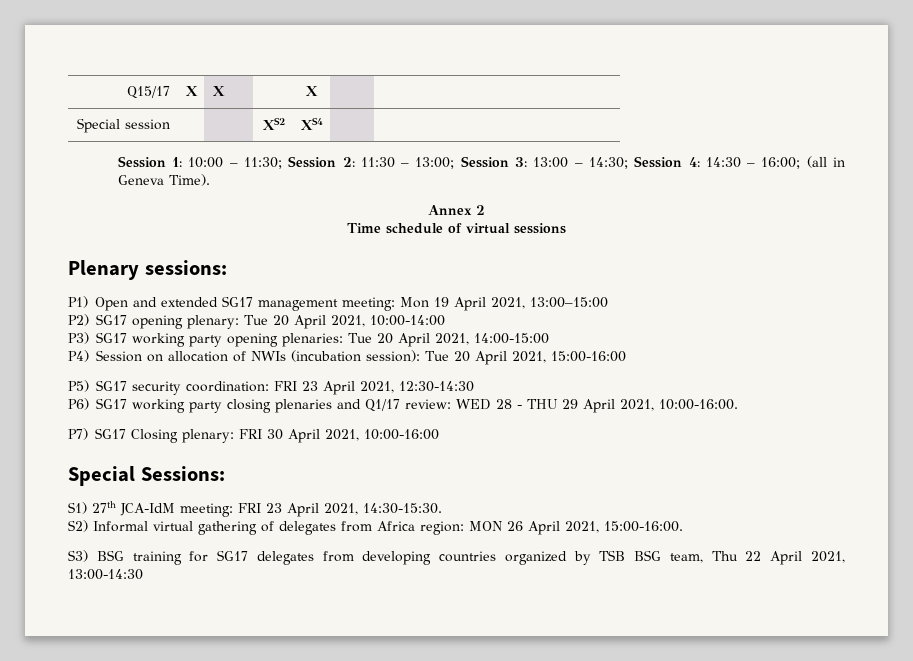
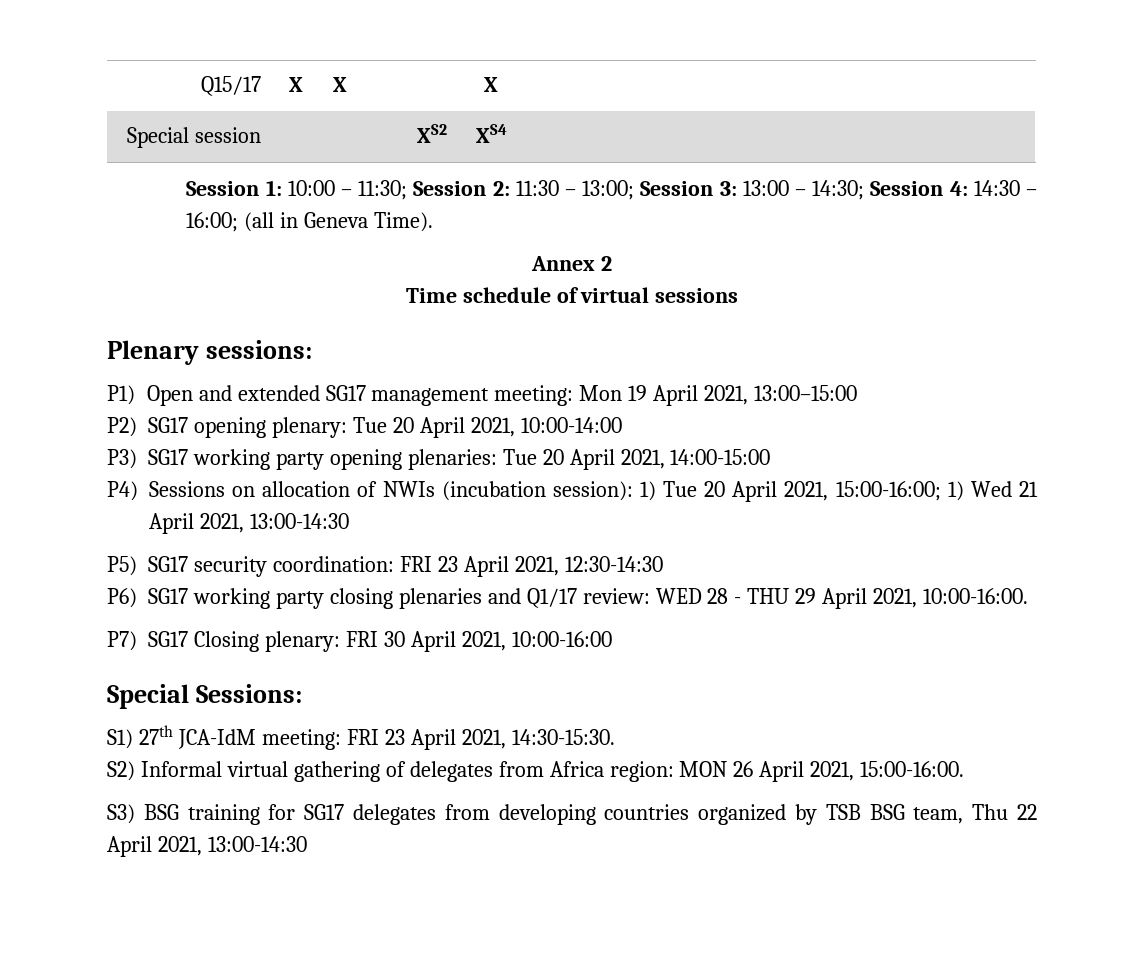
- P4) Session on allocation of NWIs (incubation session): Tue 20 April 2021, 15:00-16:00
+ P4) Sessions on allocation of NWIs (incubation session): 1) Tue 20 April 2021, 15:00-16:00; 1) Wed 21 April 2021, 13:00-14:30

